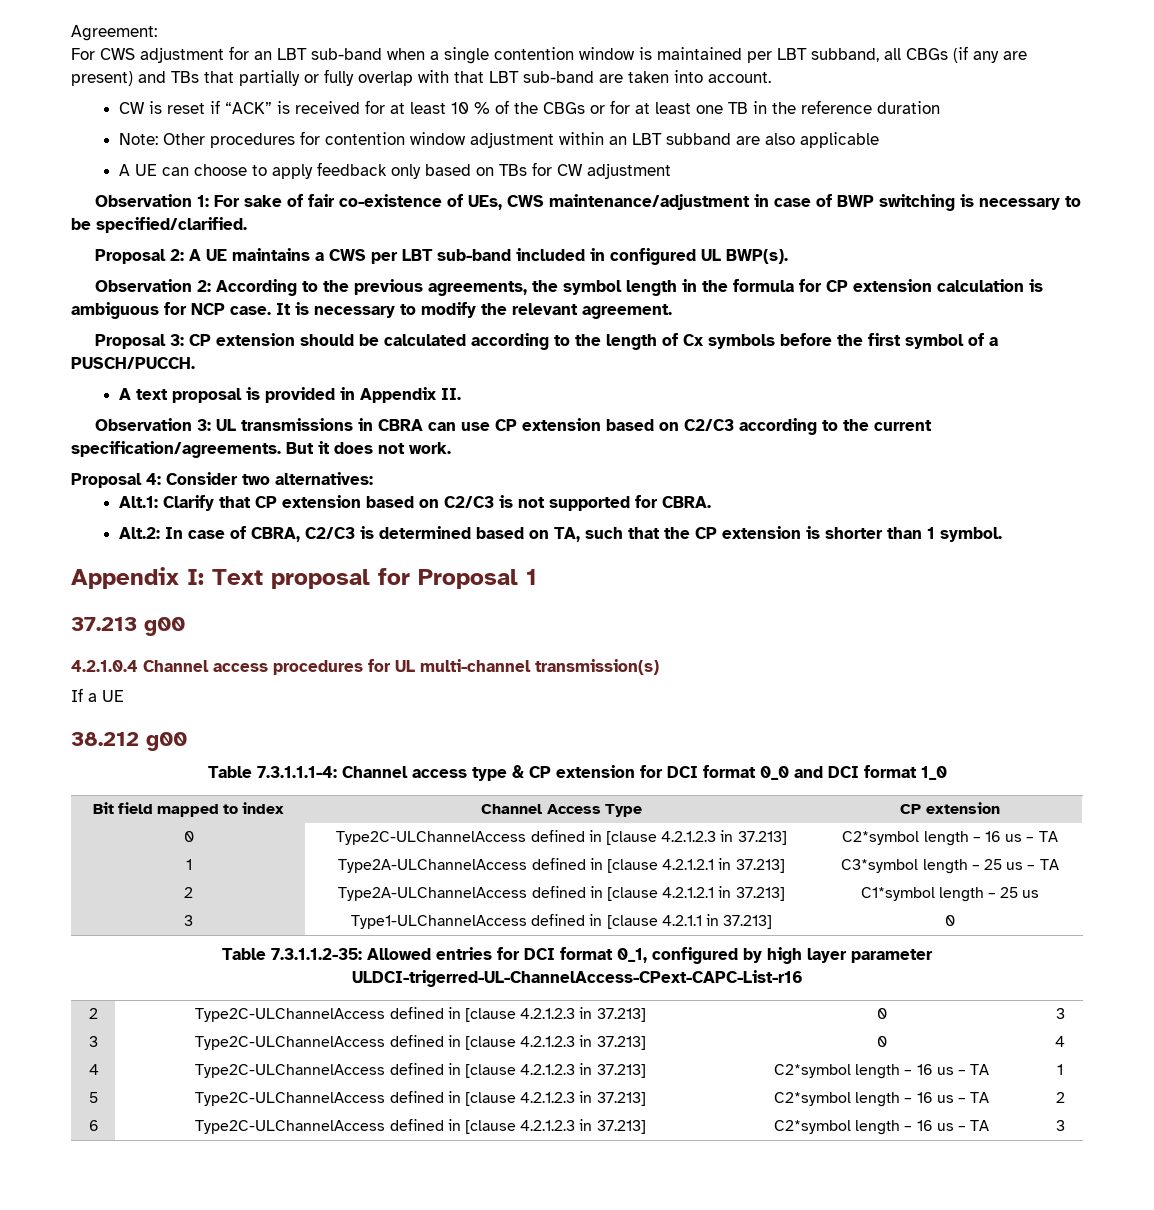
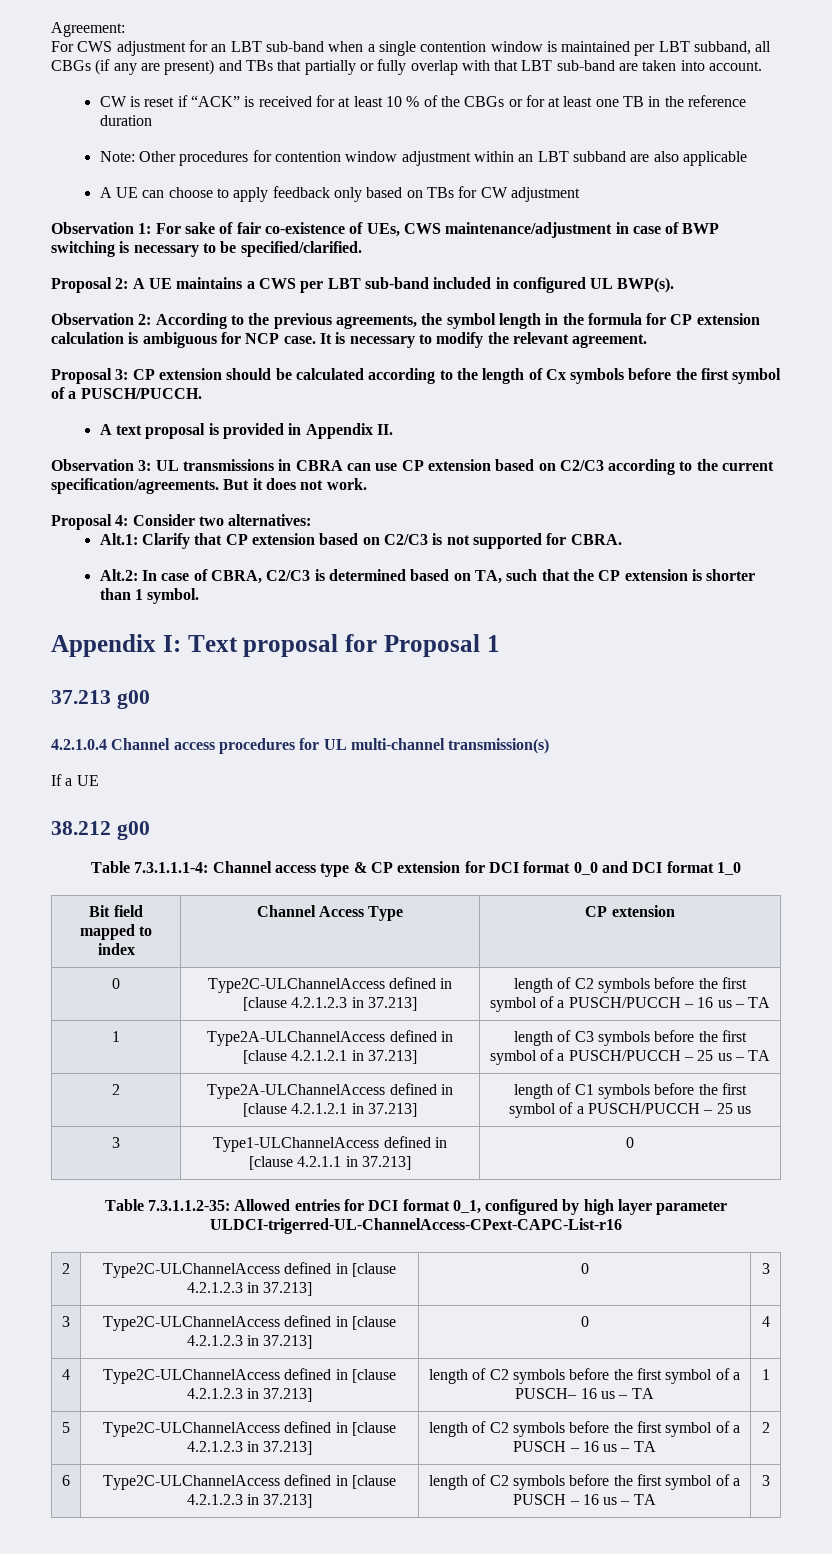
- 0 | Type2C-ULChannelAccess defined in [clause 4.2.1.2.3 in 37.213] | C2*symbol length – 16 us – TA
+ 0 | Type2C-ULChannelAccess defined in [clause 4.2.1.2.3 in 37.213] | length of C2 symbols before the first symbol of a PUSCH/PUCCH – 16 us – TA
- 1 | Type2A-ULChannelAccess defined in [clause 4.2.1.2.1 in 37.213] | C3*symbol length – 25 us – TA
+ 1 | Type2A-ULChannelAccess defined in [clause 4.2.1.2.1 in 37.213] | length of C3 symbols before the first symbol of a PUSCH/PUCCH – 25 us – TA
- 2 | Type2A-ULChannelAccess defined in [clause 4.2.1.2.1 in 37.213] | C1*symbol length – 25 us
+ 2 | Type2A-ULChannelAccess defined in [clause 4.2.1.2.1 in 37.213] | length of C1 symbols before the first symbol of a PUSCH/PUCCH – 25 us
- 4 | Type2C-ULChannelAccess defined in [clause 4.2.1.2.3 in 37.213] | C2*symbol length – 16 us – TA | 1
+ 4 | Type2C-ULChannelAccess defined in [clause 4.2.1.2.3 in 37.213] | length of C2 symbols before the first symbol of a PUSCH– 16 us – TA | 1
- 5 | Type2C-ULChannelAccess defined in [clause 4.2.1.2.3 in 37.213] | C2*symbol length – 16 us – TA | 2
+ 5 | Type2C-ULChannelAccess defined in [clause 4.2.1.2.3 in 37.213] | length of C2 symbols before the first symbol of a PUSCH – 16 us – TA | 2
- 6 | Type2C-ULChannelAccess defined in [clause 4.2.1.2.3 in 37.213] | C2*symbol length – 16 us – TA | 3
+ 6 | Type2C-ULChannelAccess defined in [clause 4.2.1.2.3 in 37.213] | length of C2 symbols before the first symbol of a PUSCH – 16 us – TA | 3

